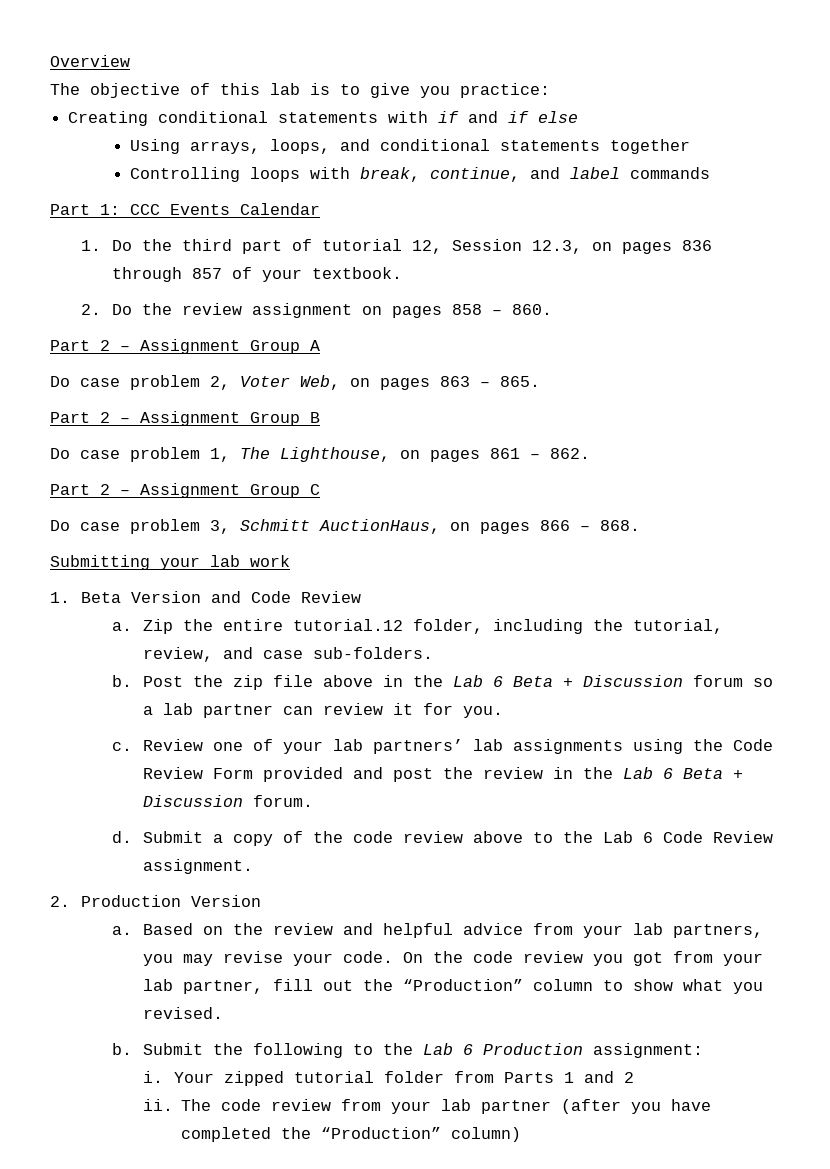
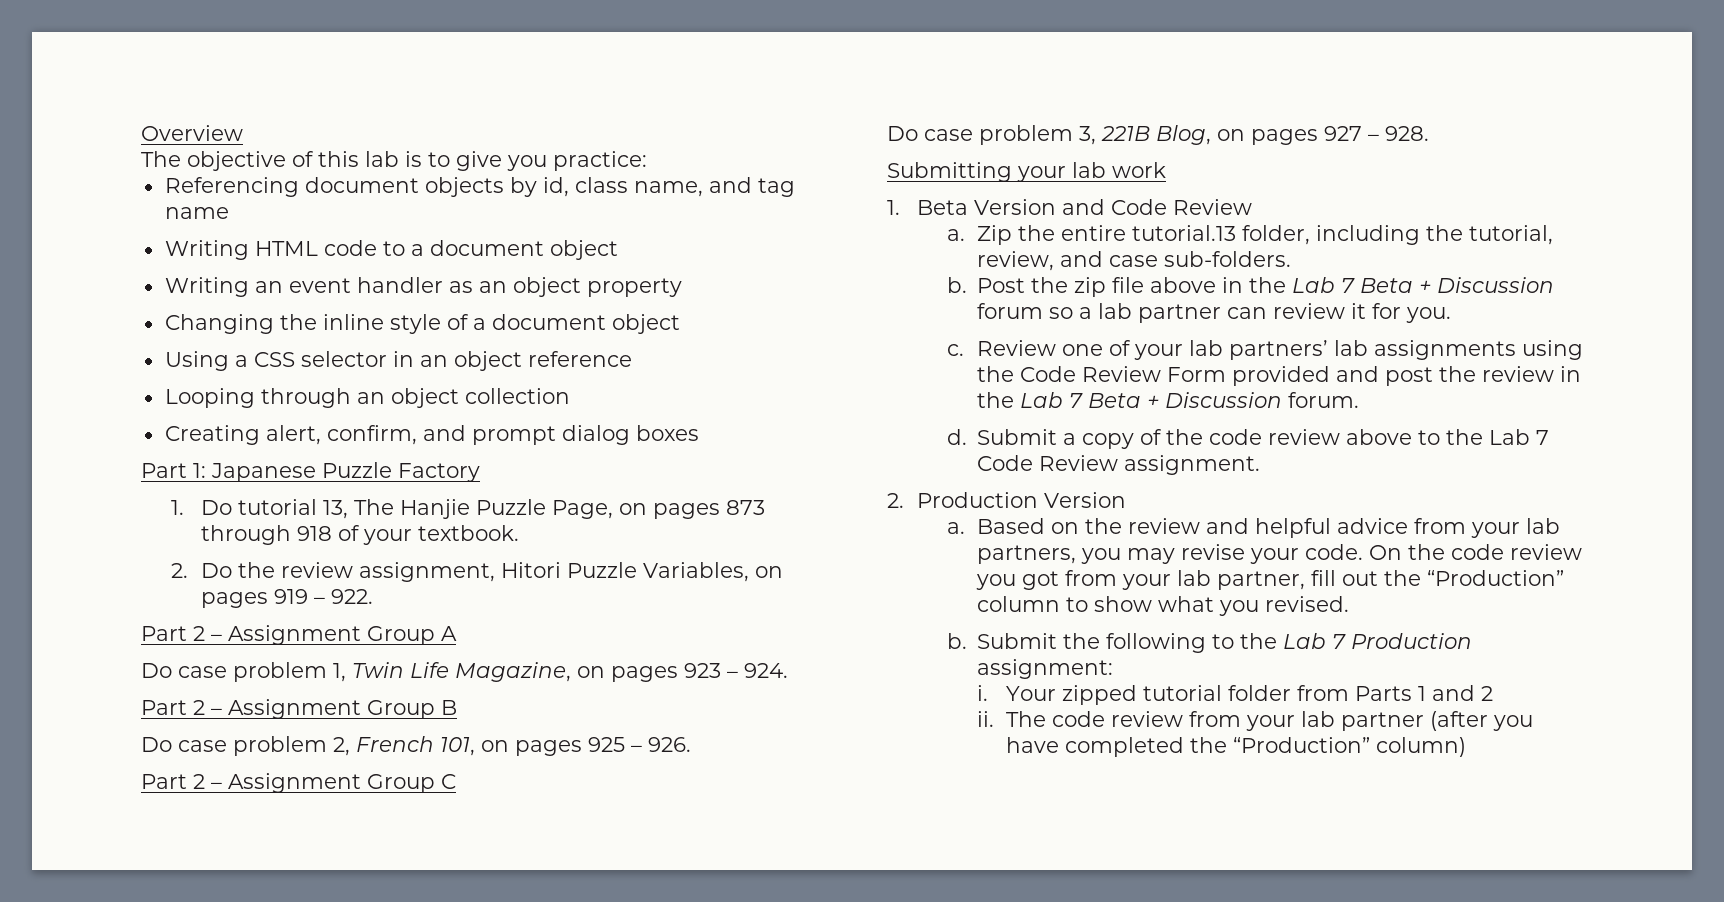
- Creating conditional statements with if and if else
- Using arrays, loops, and conditional statements together
- Controlling loops with break, continue, and label commands
+ Referencing document objects by id, class name, and tag name
+ Writing HTML code to a document object
+ Writing an event handler as an object property
+ Changing the inline style of a document object
+ Using a CSS selector in an object reference
+ Looping through an object collection
+ Creating alert, confirm, and prompt dialog boxes
- Part 1: CCC Events Calendar
+ Part 1: Japanese Puzzle Factory
- 1. Do the third part of tutorial 12, Session 12.3, on pages 836 through 857 of your textbook.
+ 1. Do tutorial 13, The Hanjie Puzzle Page, on pages 873 through 918 of your textbook.
- 2. Do the review assignment on pages 858 – 860.
+ 2. Do the review assignment, Hitori Puzzle Variables, on pages 919 – 922.
- Do case problem 2, Voter Web, on pages 863 – 865.
+ Do case problem 1, Twin Life Magazine, on pages 923 – 924.
- Do case problem 1, The Lighthouse, on pages 861 – 862.
+ Do case problem 2, French 101, on pages 925 – 926.
- Do case problem 3, Schmitt AuctionHaus, on pages 866 – 868.
+ Do case problem 3, 221B Blog, on pages 927 – 928.
- Zip the entire tutorial.12 folder, including the tutorial, review, and case sub-folders.
+ Zip the entire tutorial.13 folder, including the tutorial, review, and case sub-folders.
- Post the zip file above in the Lab 6 Beta + Discussion forum so a lab partner can review it for you.
+ Post the zip file above in the Lab 7 Beta + Discussion forum so a lab partner can review it for you.
- Review one of your lab partners’ lab assignments using the Code Review Form provided and post the review in the Lab 6 Beta + Discussion forum.
+ Review one of your lab partners’ lab assignments using the Code Review Form provided and post the review in the Lab 7 Beta + Discussion forum.
- Submit a copy of the code review above to the Lab 6 Code Review assignment.
+ Submit a copy of the code review above to the Lab 7 Code Review assignment.
- Submit the following to the Lab 6 Production assignment:
+ Submit the following to the Lab 7 Production assignment:

